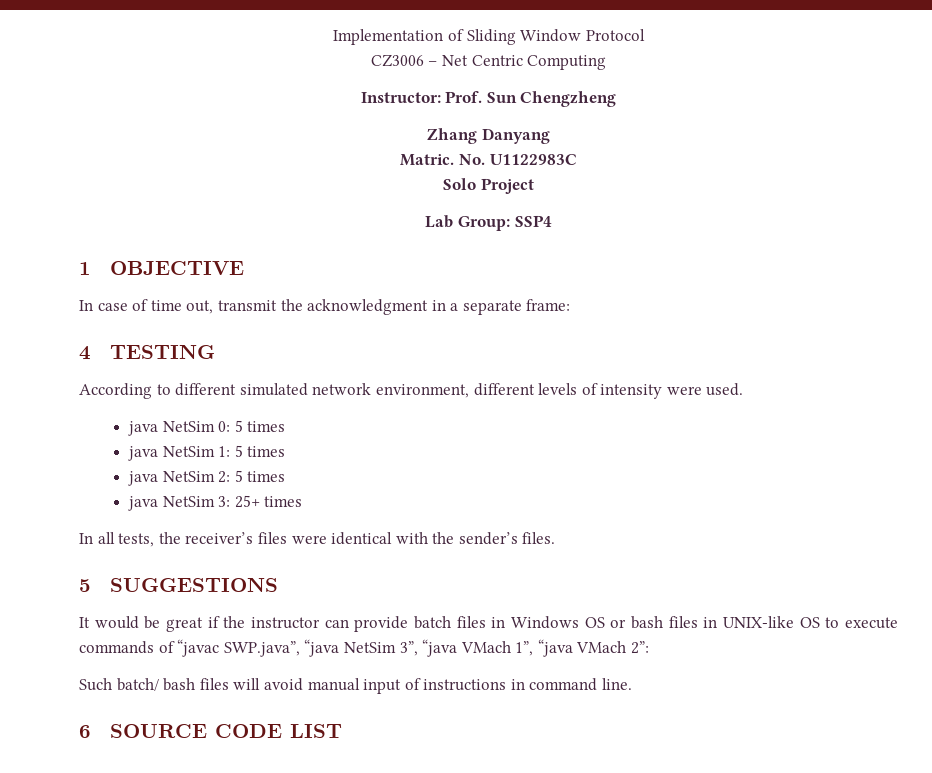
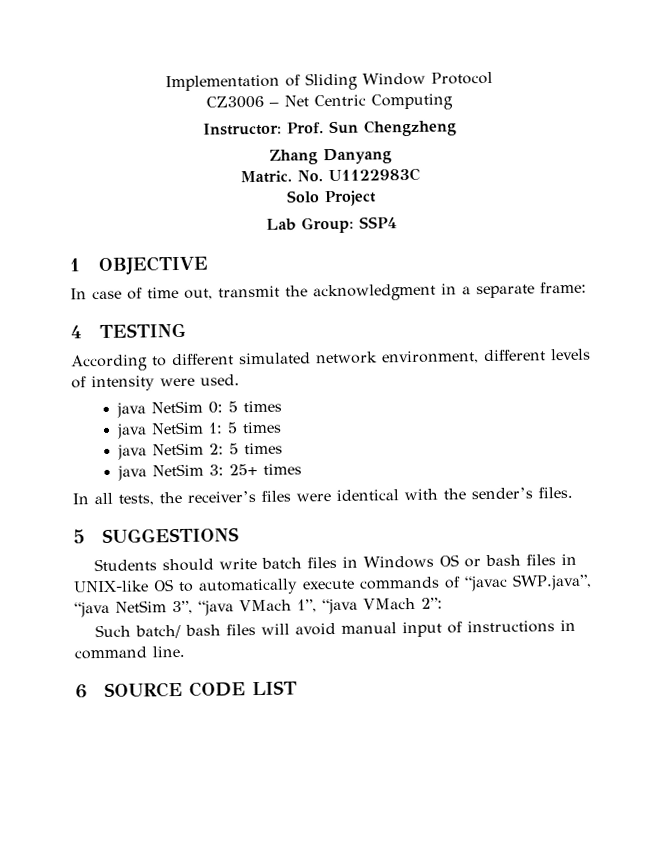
- It would be great if the instructor can provide batch files in Windows OS or bash files in UNIX-like OS to execute commands of “javac SWP.java”, “java NetSim 3”, “java VMach 1”, “java VMach 2”:
+ Students should write batch files in Windows OS or bash files in UNIX-like OS to automatically execute commands of “javac SWP.java”, “java NetSim 3”, “java VMach 1”, “java VMach 2”:

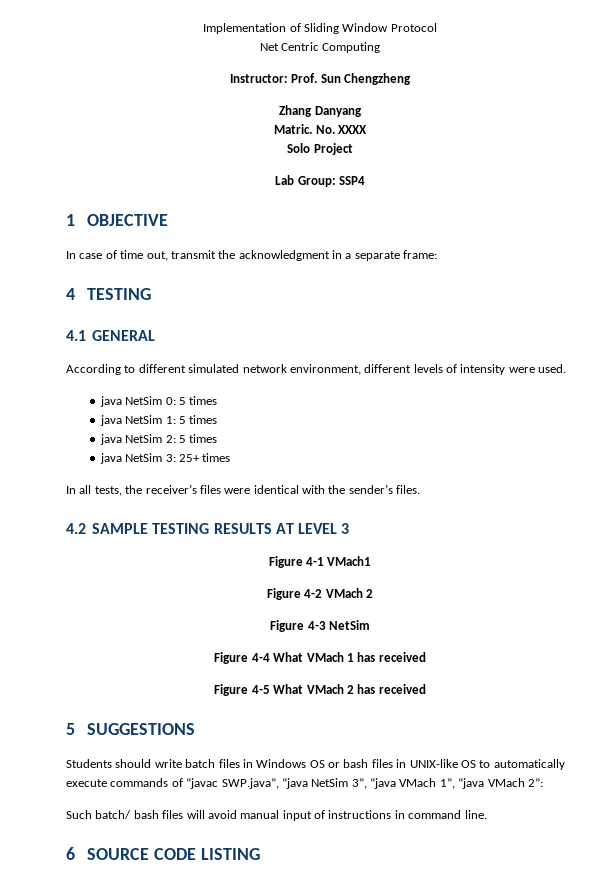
- CZ3006 – Net Centric Computing
+ Net Centric Computing
- No. U1122983C
+ No. XXXX
+ 4.1 GENERAL
+ 4.2 SAMPLE TESTING RESULTS AT LEVEL 3
+ Figure 4-1 VMach1
+ Figure 4-2 VMach 2
+ Figure 4-3 NetSim
+ Figure 4-4 What VMach 1 has received
+ Figure 4-5 What VMach 2 has received
- 6 SOURCE CODE LIST
+ 6 SOURCE CODE LISTING

